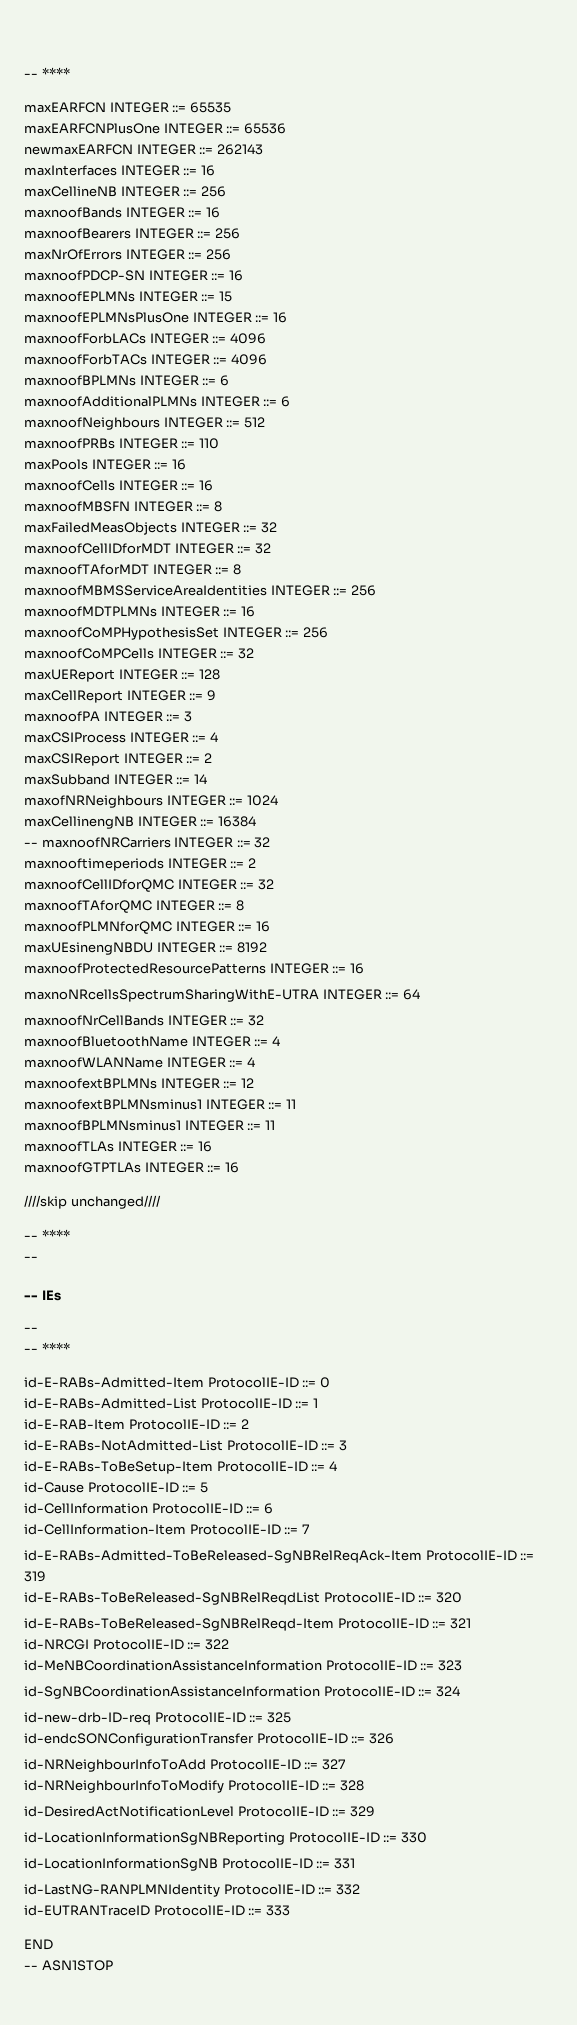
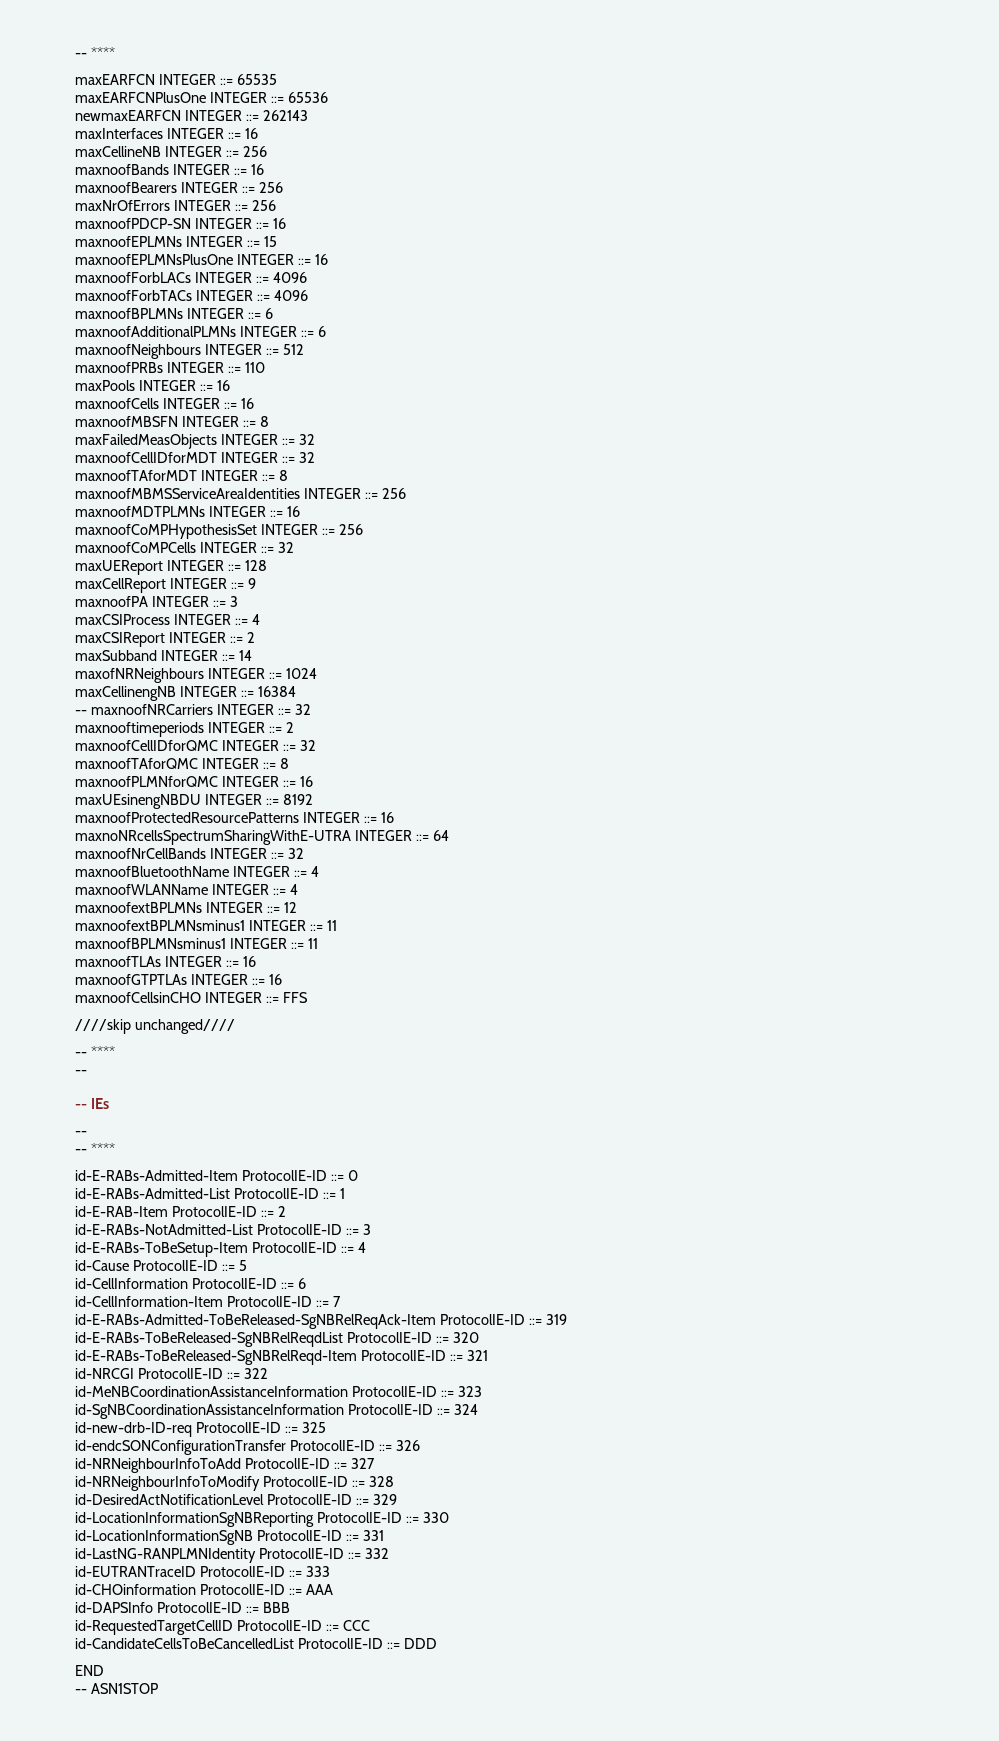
+ maxnoofCellsinCHO INTEGER ::= FFS
+ id-CHOinformation ProtocolIE-ID ::= AAA
+ id-DAPSInfo ProtocolIE-ID ::= BBB
+ id-RequestedTargetCellID ProtocolIE-ID ::= CCC
+ id-CandidateCellsToBeCancelledList ProtocolIE-ID ::= DDD

